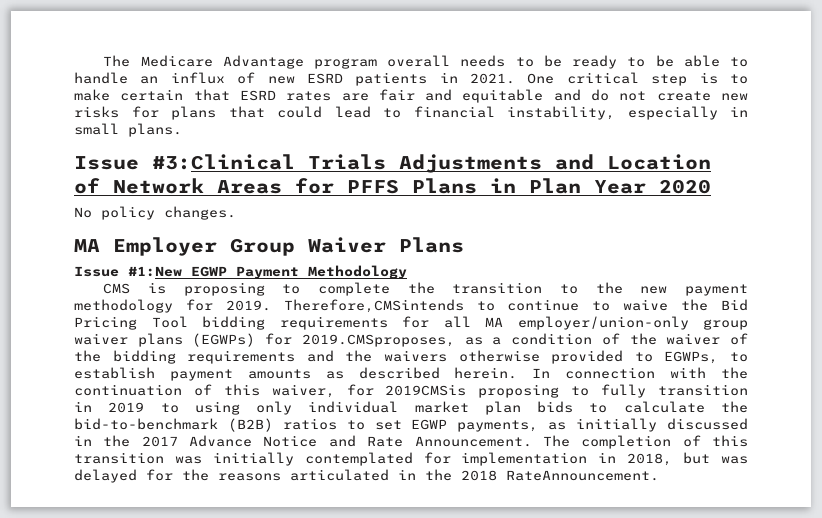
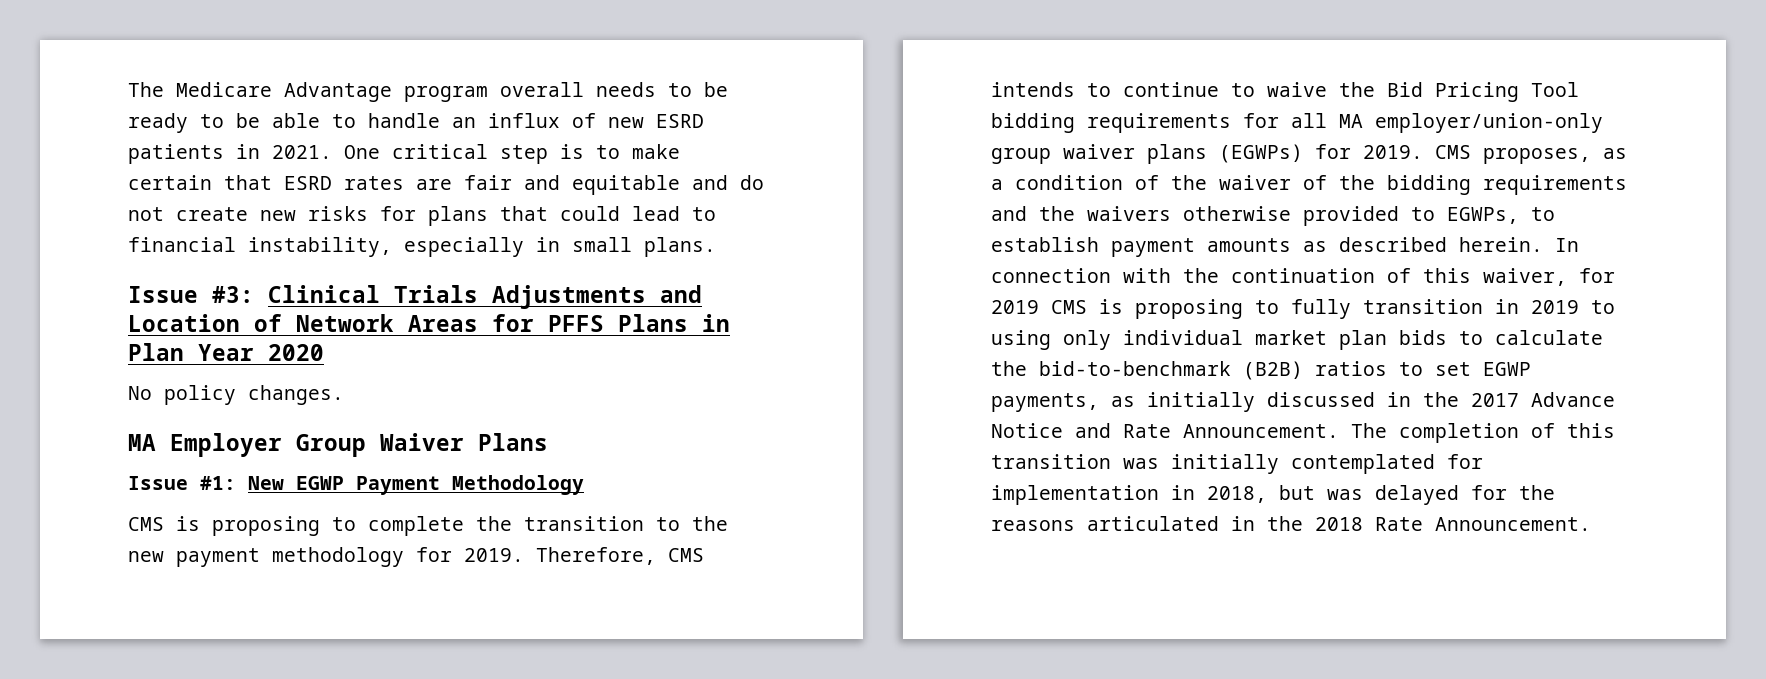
- Issue #3:Clinical Trials Adjustments and Location of Network Areas for PFFS Plans in Plan Year 2020
+ Issue #3: Clinical Trials Adjustments and Location of Network Areas for PFFS Plans in Plan Year 2020
- Issue #1:New EGWP Payment Methodology
+ Issue #1: New EGWP Payment Methodology
- Therefore,CMSintends to continue to waive the Bid Pricing Tool bidding requirements for all MA employer/union-only group waiver plans (EGWPs) for 2019.CMSproposes, as a condition of the waiver of the bidding requirements and the waivers otherwise provided to EGWPs, to establish payment amounts as described herein.
+ Therefore, CMS intends to continue to waive the Bid Pricing Tool bidding requirements for all MA employer/union-only group waiver plans (EGWPs) for 2019. CMS proposes, as a condition of the waiver of the bidding requirements and the waivers otherwise provided to EGWPs, to establish payment amounts as described herein.
- In connection with the continuation of this waiver, for 2019CMSis proposing to fully transition in 2019 to using only individual market plan bids to calculate the bid-to-benchmark (B2B) ratios to set EGWP payments, as initially discussed in the 2017 Advance Notice and Rate Announcement.
+ In connection with the continuation of this waiver, for 2019 CMS is proposing to fully transition in 2019 to using only individual market plan bids to calculate the bid-to-benchmark (B2B) ratios to set EGWP payments, as initially discussed in the 2017 Advance Notice and Rate Announcement.
- The completion of this transition was initially contemplated for implementation in 2018, but was delayed for the reasons articulated in the 2018 RateAnnouncement.
+ The completion of this transition was initially contemplated for implementation in 2018, but was delayed for the reasons articulated in the 2018 Rate Announcement.

